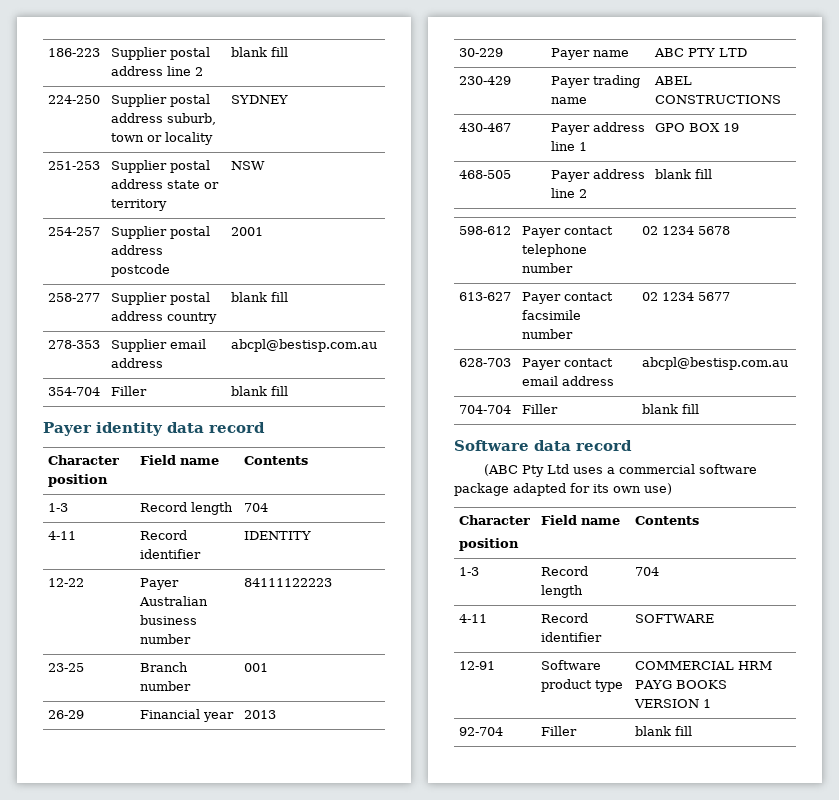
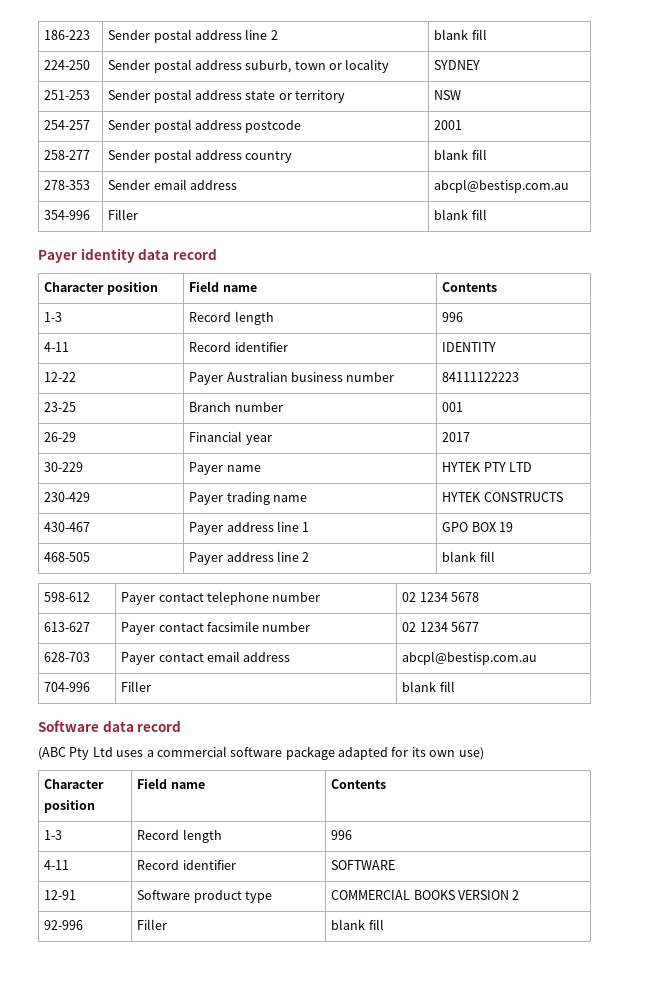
- 186-223 | Supplier postal address line 2 | blank fill
+ 186-223 | Sender postal address line 2 | blank fill
- 224-250 | Supplier postal address suburb, town or locality | SYDNEY
+ 224-250 | Sender postal address suburb, town or locality | SYDNEY
- 251-253 | Supplier postal address state or territory | NSW
+ 251-253 | Sender postal address state or territory | NSW
- 254-257 | Supplier postal address postcode | 2001
+ 254-257 | Sender postal address postcode | 2001
- 258-277 | Supplier postal address country | blank fill
+ 258-277 | Sender postal address country | blank fill
- 278-353 | Supplier email address | abcpl@bestisp.com.au
- 354-704 | Filler | blank fill
+ 278-353 | Sender email address | abcpl@bestisp.com.au
+ 354-996 | Filler | blank fill
  Character position | Field name | Contents
- 1-3 | Record length | 704
+ 1-3 | Record length | 996
- 26-29 | Financial year | 2013
+ 26-29 | Financial year | 2017
- 30-229 | Payer name | ABC PTY LTD
+ 30-229 | Payer name | HYTEK PTY LTD
- 230-429 | Payer trading name | ABEL CONSTRUCTIONS
+ 230-429 | Payer trading name | HYTEK CONSTRUCTS
- 704-704 | Filler | blank fill
+ 704-996 | Filler | blank fill
  (ABC Pty Ltd uses a commercial software package adapted for its own use)
  Character
  position | Field name | Contents
- 1-3 | Record length | 704
+ 1-3 | Record length | 996
- 12-91 | Software product type | COMMERCIAL HRM PAYG BOOKS VERSION 1
- 92-704 | Filler | blank fill
+ 12-91 | Software product type | COMMERCIAL BOOKS VERSION 2
+ 92-996 | Filler | blank fill

